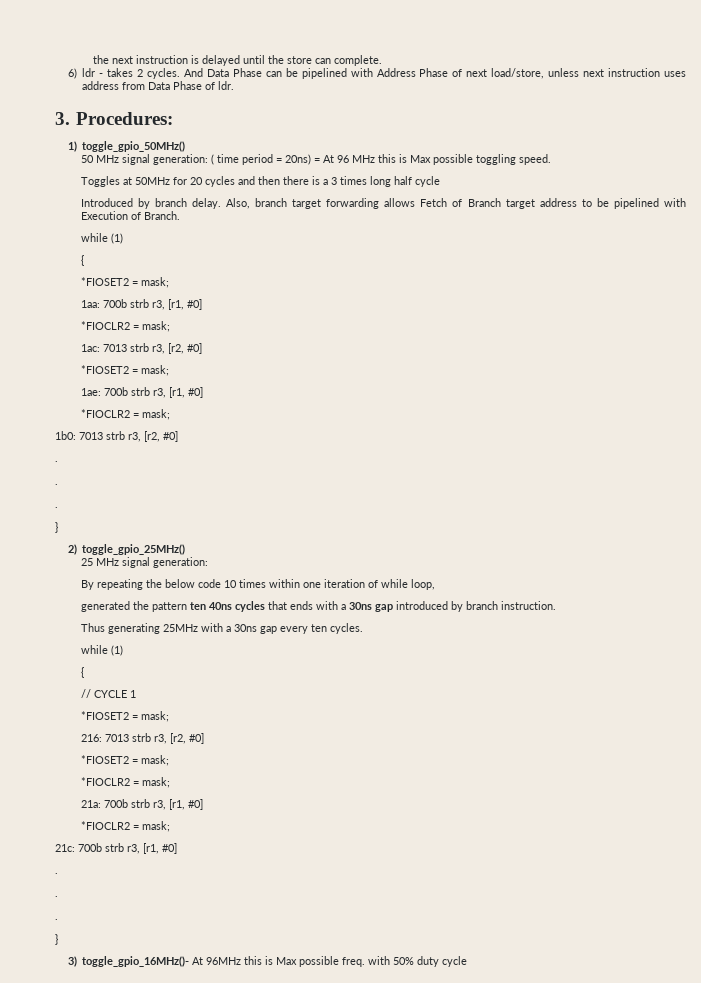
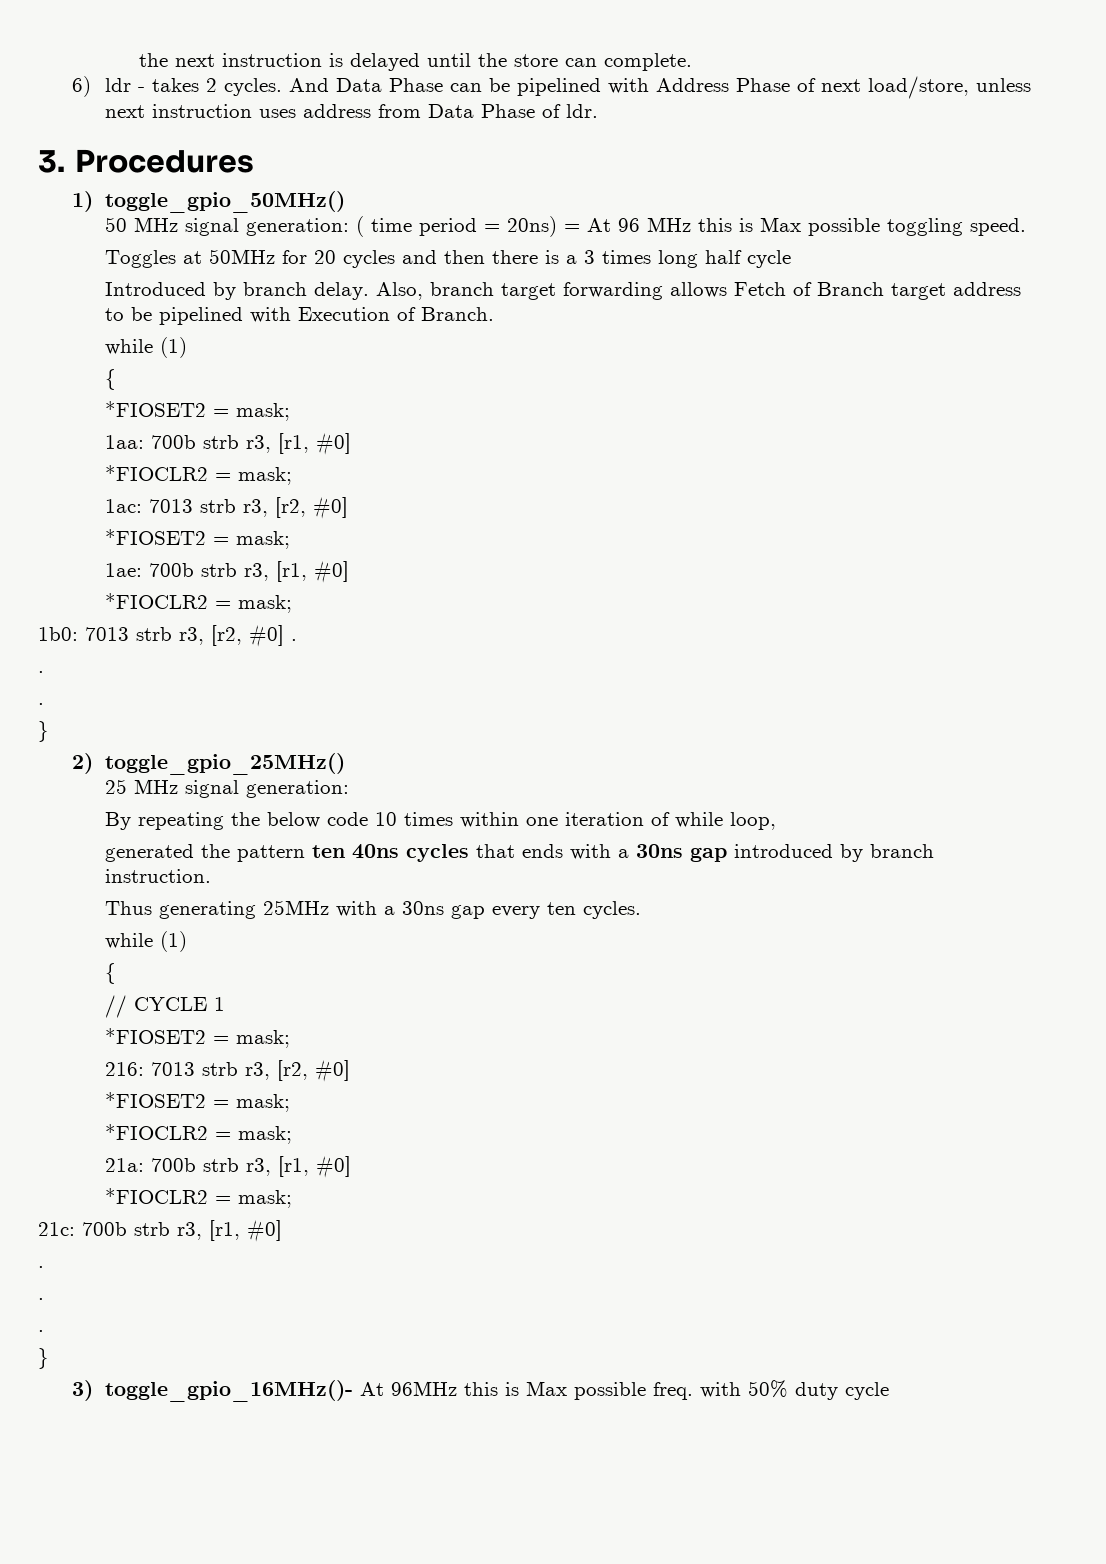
- 3. Procedures:
+ 3. Procedures
- 1b0: 7013 strb r3, [r2, #0]
- .
+ 1b0: 7013 strb r3, [r2, #0] .

